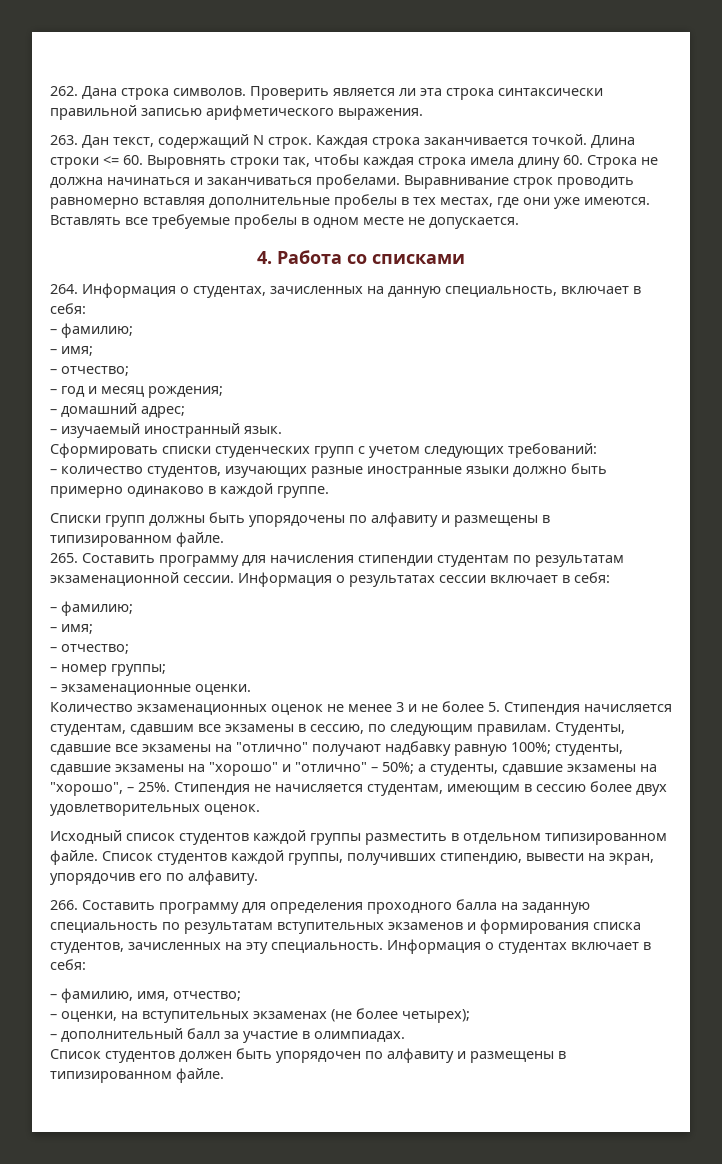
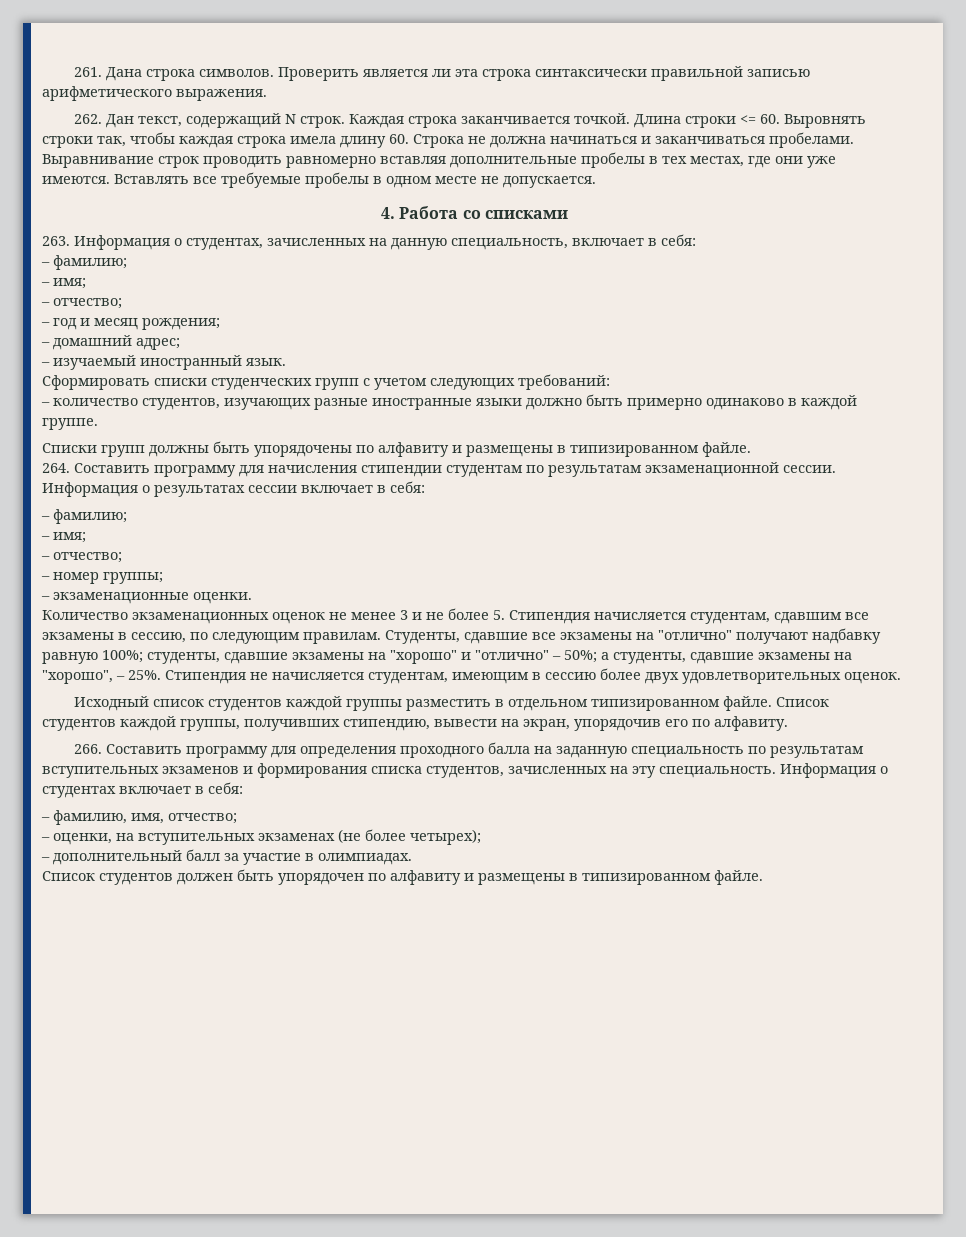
- 262. Дана строка символов.
+ 261. Дана строка символов.
- 263. Дан текст, содержащий N строк.
+ 262. Дан текст, содержащий N строк.
- 264. Информация о студентах, зачисленных на данную специальность, включает в себя:
+ 263. Информация о студентах, зачисленных на данную специальность, включает в себя:
- 265. Составить программу для начисления стипендии студентам по результатам экзаменационной сессии.
+ 264. Составить программу для начисления стипендии студентам по результатам экзаменационной сессии.

